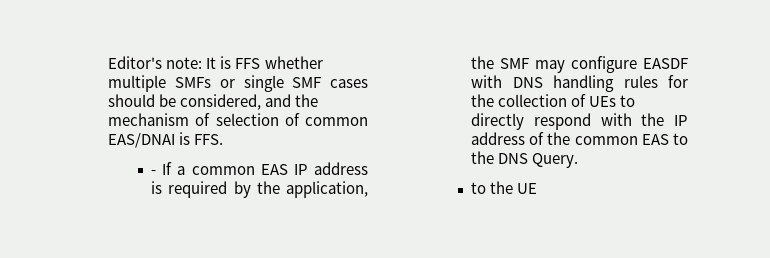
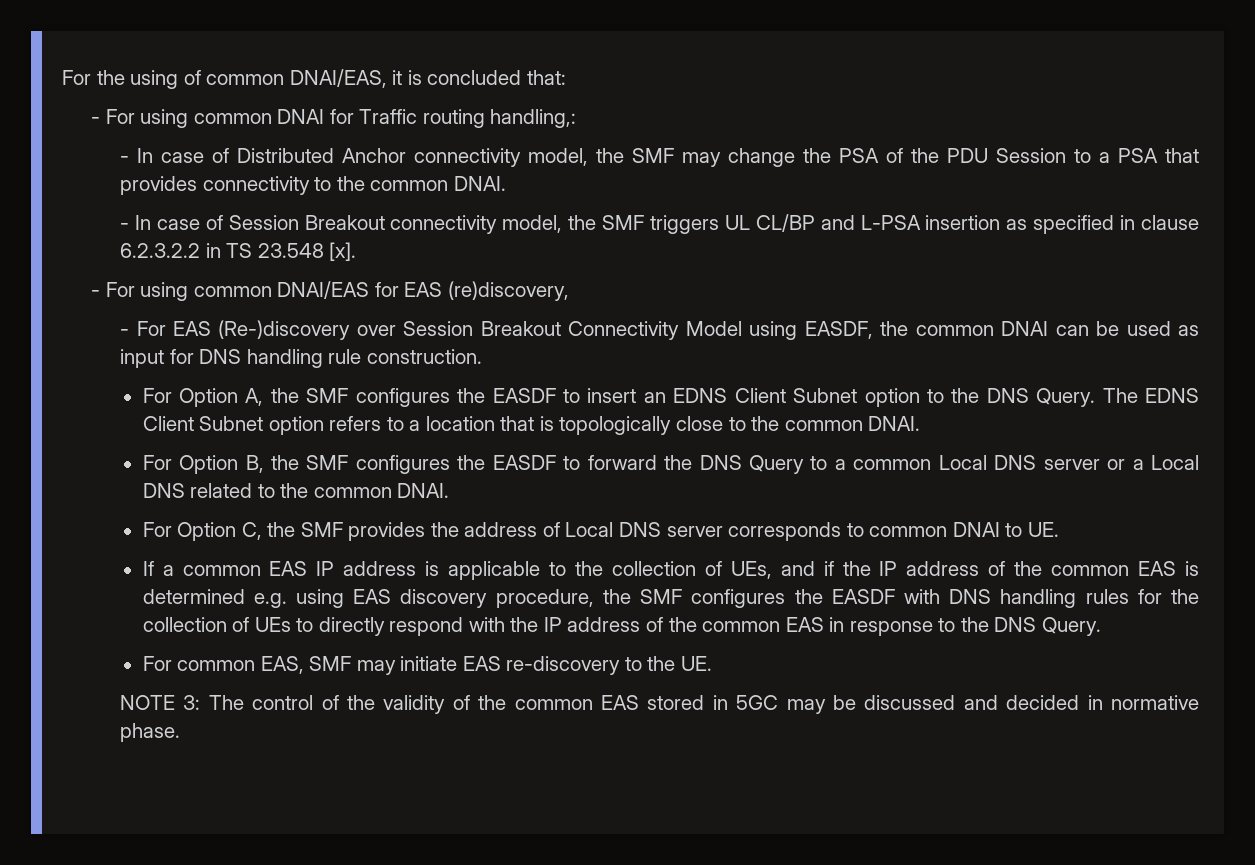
- Editor's note: It is FFS whether multiple SMFs or single SMF cases should be considered, and the mechanism of selection of common EAS/DNAI is FFS.
- - If a common EAS IP address is required by the application, the SMF may configure EASDF with DNS handling rules for the collection of UEs to directly respond with the IP address of the common EAS to the DNS Query.
+ For the using of common DNAI/EAS, it is concluded that:
+ - For using common DNAI for Traffic routing handling,:
+ - In case of Distributed Anchor connectivity model, the SMF may change the PSA of the PDU Session to a PSA that provides connectivity to the common DNAI.
+ - In case of Session Breakout connectivity model, the SMF triggers UL CL/BP and L-PSA insertion as specified in clause 6.2.3.2.2 in TS 23.548 [x].
+ - For using common DNAI/EAS for EAS (re)discovery,
+ - For EAS (Re-)discovery over Session Breakout Connectivity Model using EASDF, the common DNAI can be used as input for DNS handling rule construction.
+ For Option A, the SMF configures the EASDF to insert an EDNS Client Subnet option to the DNS Query. The EDNS Client Subnet option refers to a location that is topologically close to the common DNAI.
+ For Option B, the SMF configures the EASDF to forward the DNS Query to a common Local DNS server or a Local DNS related to the common DNAI.
+ For Option C, the SMF provides the address of Local DNS server corresponds to common DNAI to UE.
+ If a common EAS IP address is applicable to the collection of UEs, and if the IP address of the common EAS is determined e.g. using EAS discovery procedure, the SMF configures the EASDF with DNS handling rules for the collection of UEs to directly respond with the IP address of the common EAS in response to the DNS Query.
- to the UE
+ For common EAS, SMF may initiate EAS re-discovery to the UE.
+ NOTE 3: The control of the validity of the common EAS stored in 5GC may be discussed and decided in normative phase.

